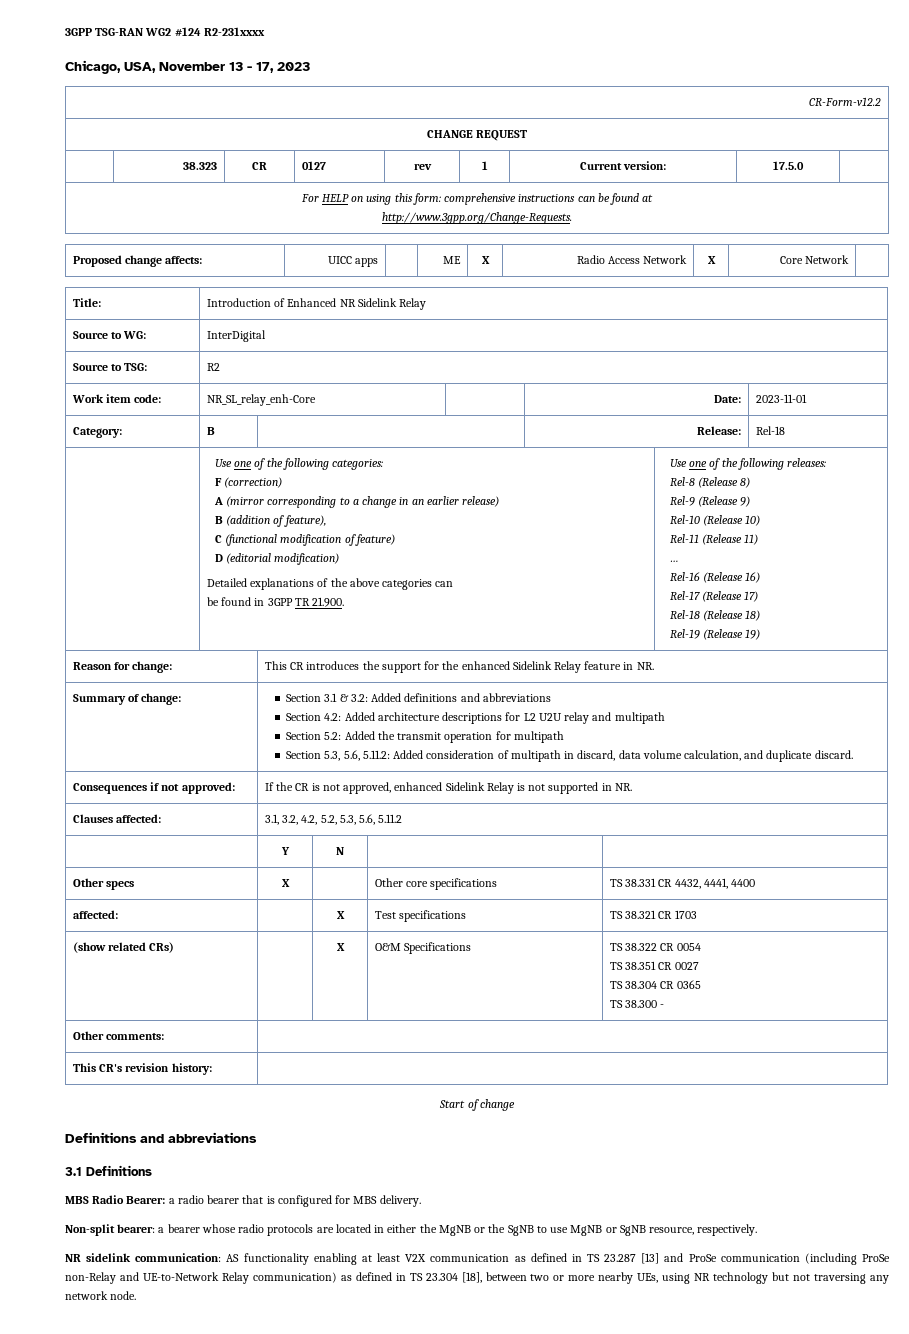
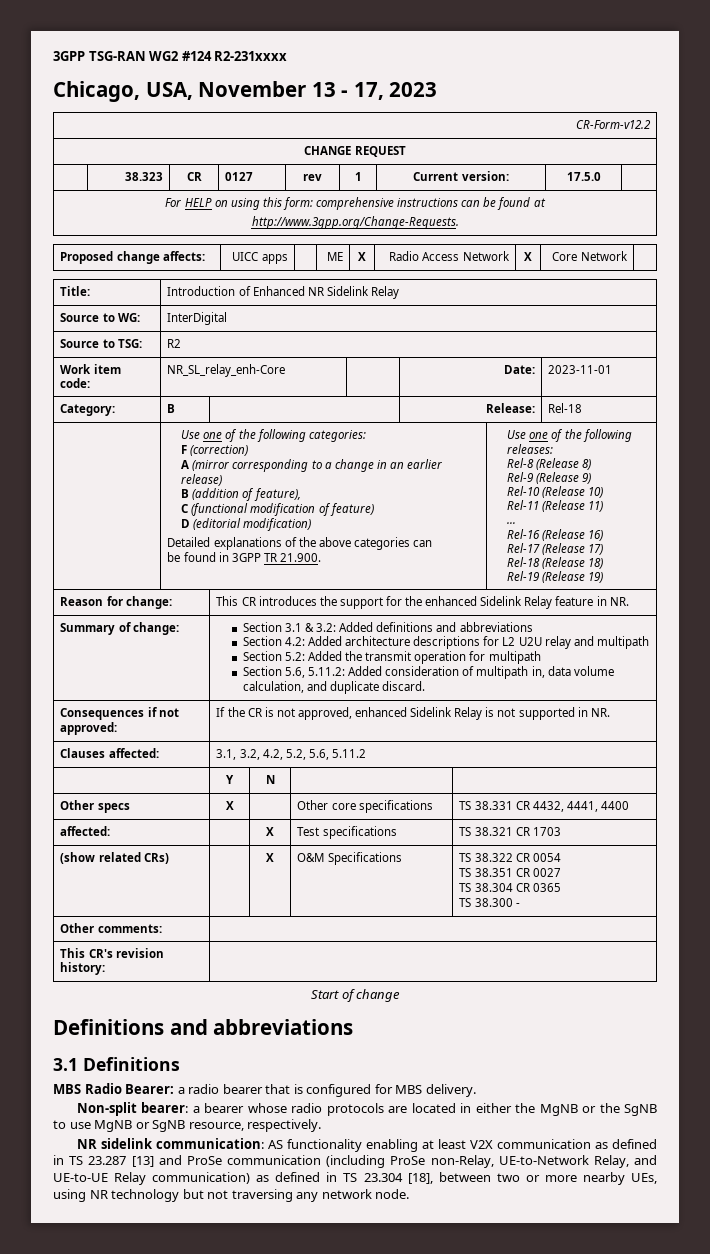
- Section 5.3, 5.6, 5.11.2: Added consideration of multipath in discard, data volume calculation, and duplicate discard.
+ Section 5.6, 5.11.2: Added consideration of multipath in, data volume calculation, and duplicate discard.
- Clauses affected: | 3.1, 3.2, 4.2, 5.2, 5.3, 5.6, 5.11.2
+ Clauses affected: | 3.1, 3.2, 4.2, 5.2, 5.6, 5.11.2
- NR sidelink communication: AS functionality enabling at least V2X communication as defined in TS 23.287 [13] and ProSe communication (including ProSe non-Relay and UE-to-Network Relay communication) as defined in TS 23.304 [18], between two or more nearby UEs, using NR technology but not traversing any network node.
+ NR sidelink communication: AS functionality enabling at least V2X communication as defined in TS 23.287 [13] and ProSe communication (including ProSe non-Relay, UE-to-Network Relay, and UE-to-UE Relay communication) as defined in TS 23.304 [18], between two or more nearby UEs, using NR technology but not traversing any network node.

